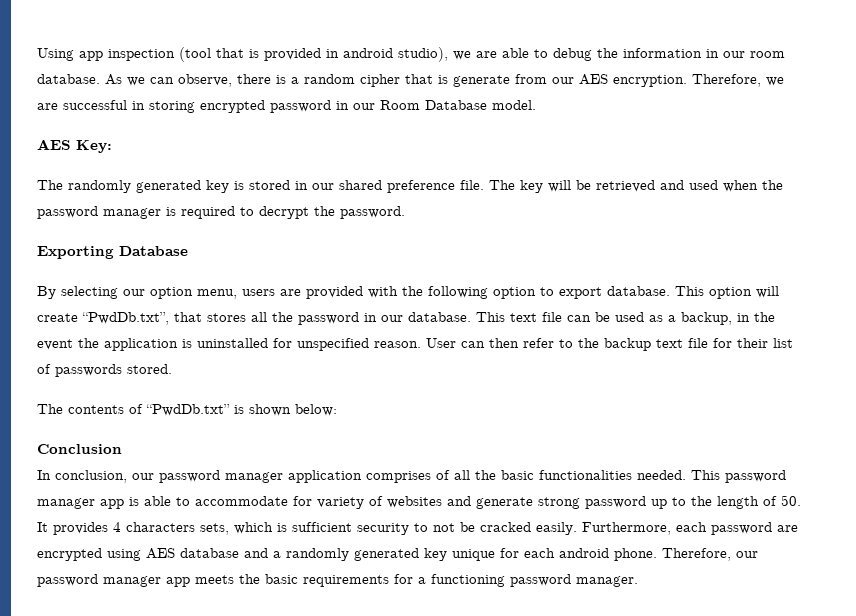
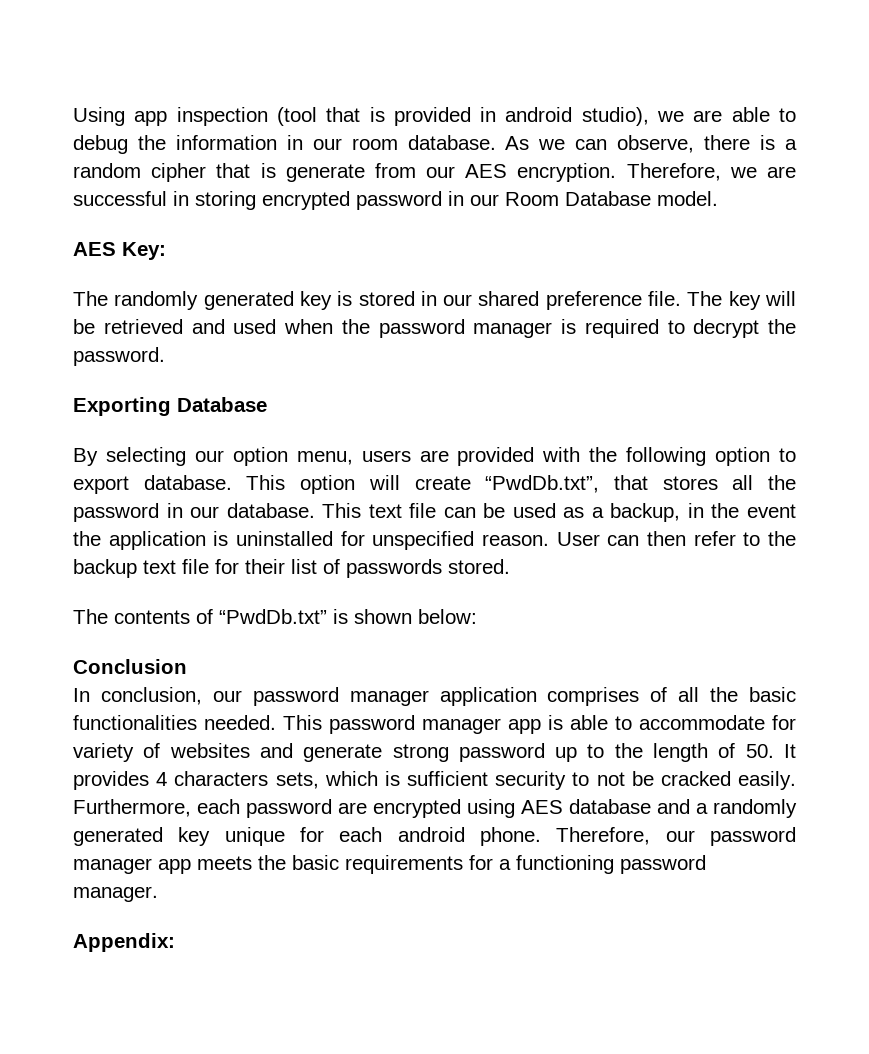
+ Appendix:

